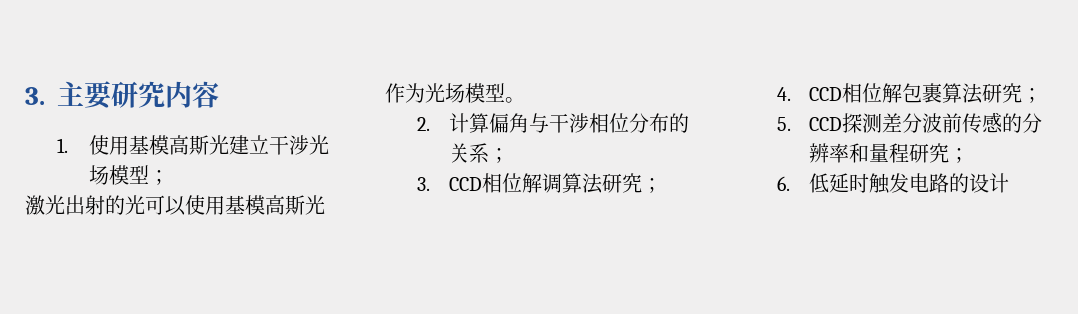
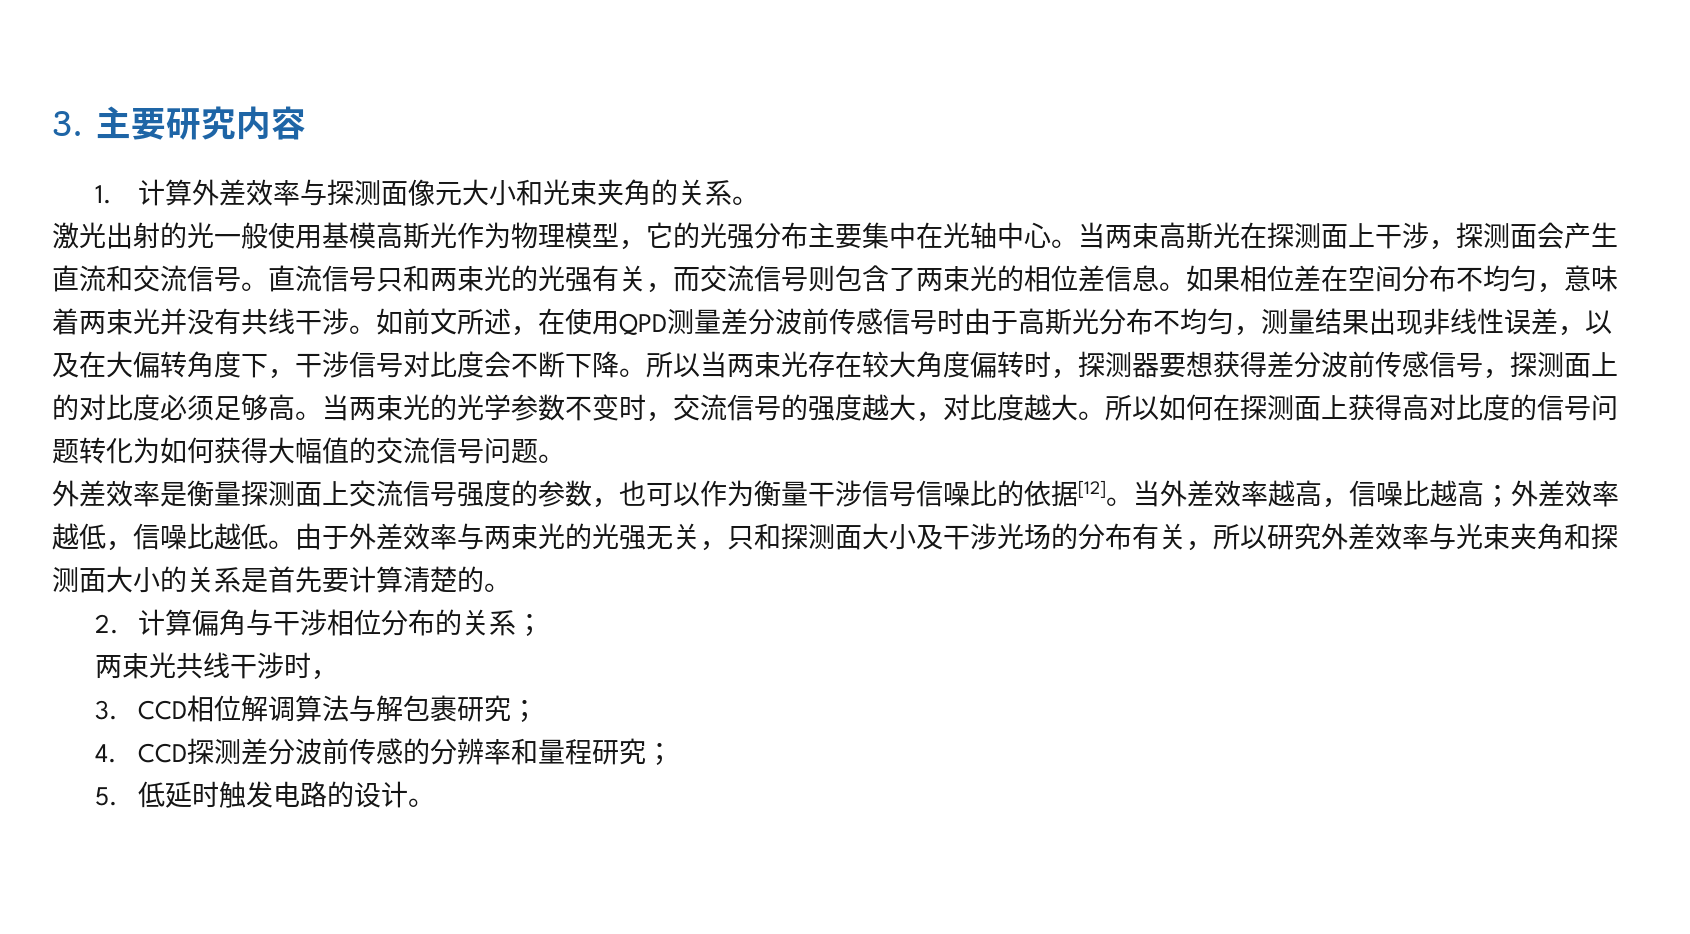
- 1.使用基模高斯光建立干涉光场模型；
+ 1.计算外差效率与探测面像元大小和光束夹角的关系。
- 激光出射的光可以使用基模高斯光作为光场模型。
+ 激光出射的光一般使用基模高斯光作为物理模型，它的光强分布主要集中在光轴中心。当两束高斯光在探测面上干涉，探测面会产生直流和交流信号。直流信号只和两束光的光强有关，而交流信号则包含了两束光的相位差信息。如果相位差在空间分布不均匀，意味着两束光并没有共线干涉。如前文所述，在使用QPD测量差分波前传感信号时由于高斯光分布不均匀，测量结果出现非线性误差，以及在大偏转角度下，干涉信号对比度会不断下降。所以当两束光存在较大角度偏转时，探测器要想获得差分波前传感信号，探测面上的对比度必须足够高。当两束光的光学参数不变时，交流信号的强度越大，对比度越大。所以如何在探测面上获得高对比度的信号问题转化为如何获得大幅值的交流信号问题。
+ 外差效率是衡量探测面上交流信号强度的参数，也可以作为衡量干涉信号信噪比的依据[12]。当外差效率越高，信噪比越高；外差效率越低，信噪比越低。由于外差效率与两束光的光强无关，只和探测面大小及干涉光场的分布有关，所以研究外差效率与光束夹角和探测面大小的关系是首先要计算清楚的。
+ 两束光共线干涉时，
- 3. CCD相位解调算法研究；
- 4. CCD相位解包裹算法研究；
- 5. CCD探测差分波前传感的分辨率和量程研究；
+ 3. CCD相位解调算法与解包裹研究；
+ 4. CCD探测差分波前传感的分辨率和量程研究；
- 6.低延时触发电路的设计
+ 5.低延时触发电路的设计。

